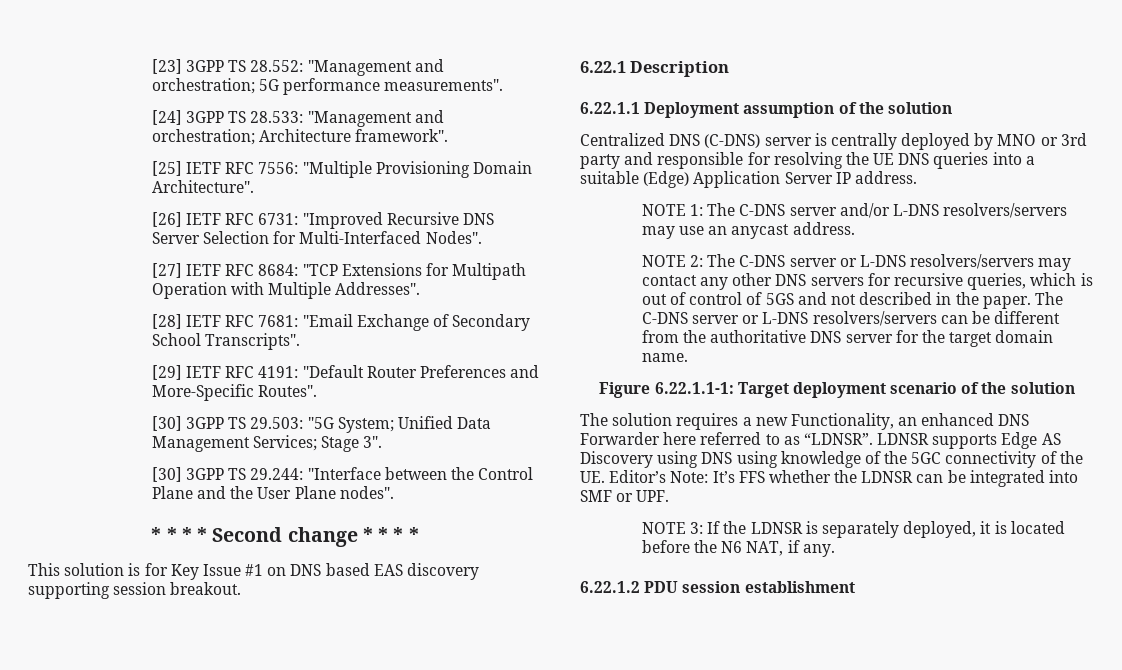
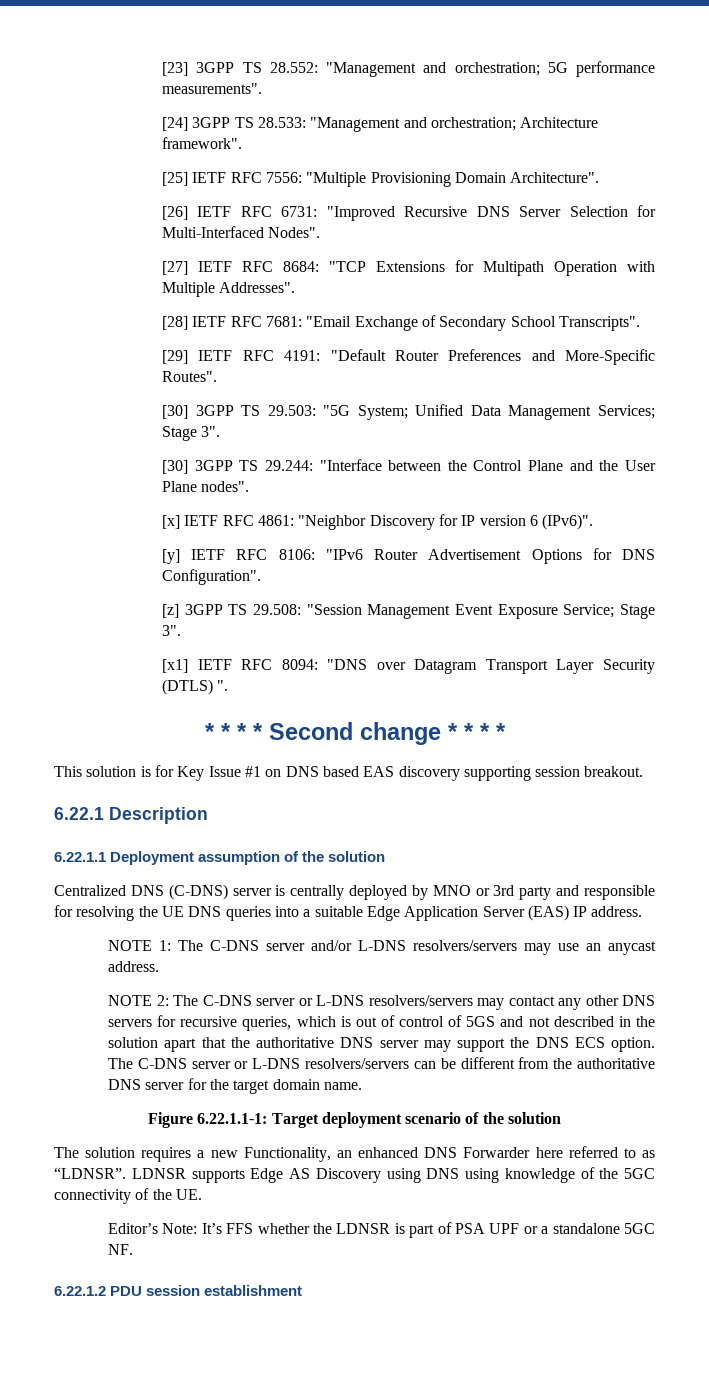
+ [x] IETF RFC 4861: "Neighbor Discovery for IP version 6 (IPv6)".
+ [y] IETF RFC 8106: "IPv6 Router Advertisement Options for DNS Configuration".
+ [z] 3GPP TS 29.508: "Session Management Event Exposure Service; Stage 3".
+ [x1] IETF RFC 8094: "DNS over Datagram Transport Layer Security (DTLS) ".
- Centralized DNS (C-DNS) server is centrally deployed by MNO or 3rd party and responsible for resolving the UE DNS queries into a suitable (Edge) Application Server IP address.
+ Centralized DNS (C-DNS) server is centrally deployed by MNO or 3rd party and responsible for resolving the UE DNS queries into a suitable Edge Application Server (EAS) IP address.
- NOTE 2: The C-DNS server or L-DNS resolvers/servers may contact any other DNS servers for recursive queries, which is out of control of 5GS and not described in the paper.
+ NOTE 2: The C-DNS server or L-DNS resolvers/servers may contact any other DNS servers for recursive queries, which is out of control of 5GS and not described in the solution apart that the authoritative DNS server may support the DNS ECS option.
- LDNSR supports Edge AS Discovery using DNS using knowledge of the 5GC connectivity of the UE. Editor’s Note: It’s FFS whether the LDNSR can be integrated into SMF or UPF.
- NOTE 3: If the LDNSR is separately deployed, it is located before the N6 NAT, if any.
+ LDNSR supports Edge AS Discovery using DNS using knowledge of the 5GC connectivity of the UE.
+ Editor’s Note: It’s FFS whether the LDNSR is part of PSA UPF or a standalone 5GC NF.

